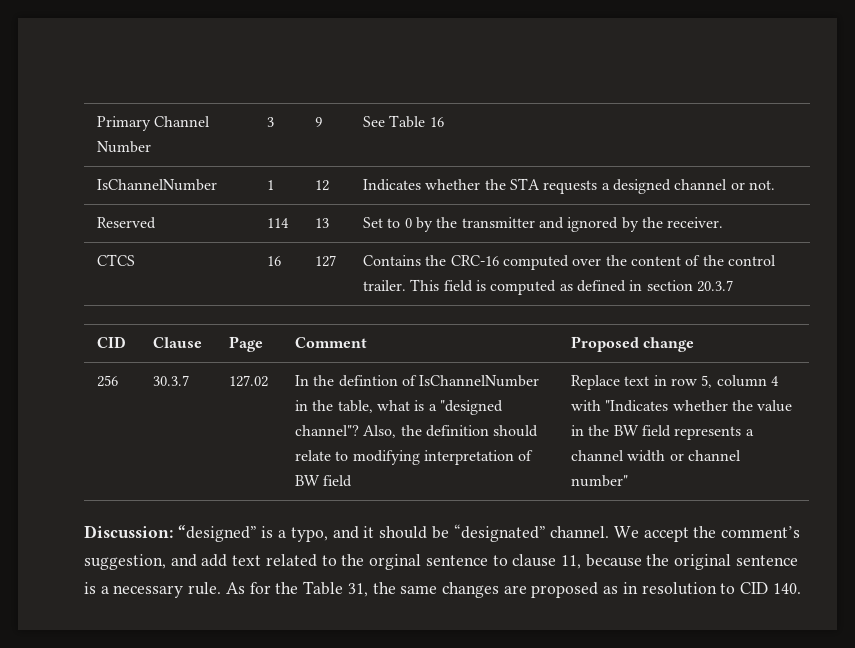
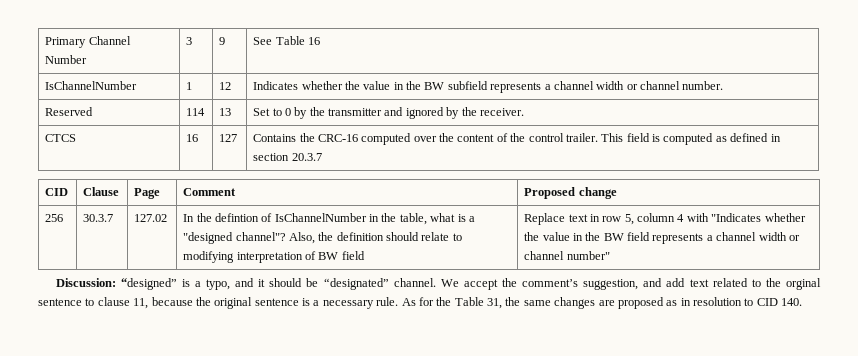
- IsChannelNumber | 1 | 12 | Indicates whether the STA requests a designed channel or not.
+ IsChannelNumber | 1 | 12 | Indicates whether the value in the BW subfield represents a channel width or channel number.

